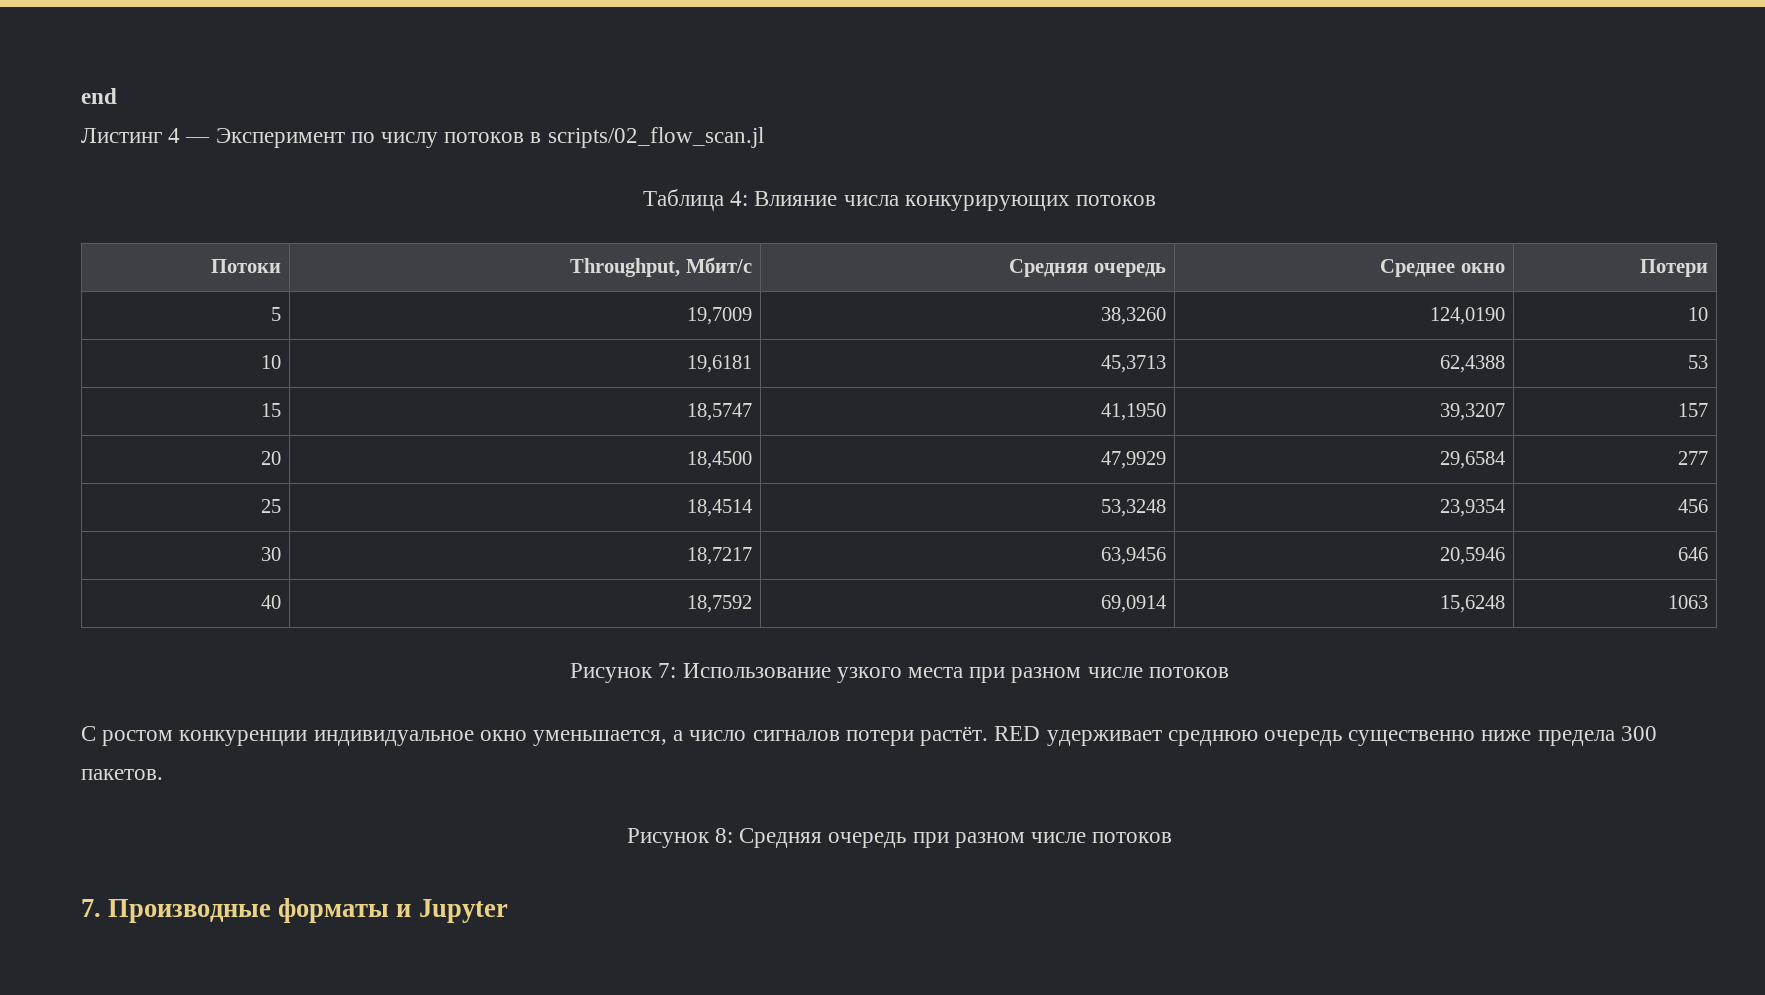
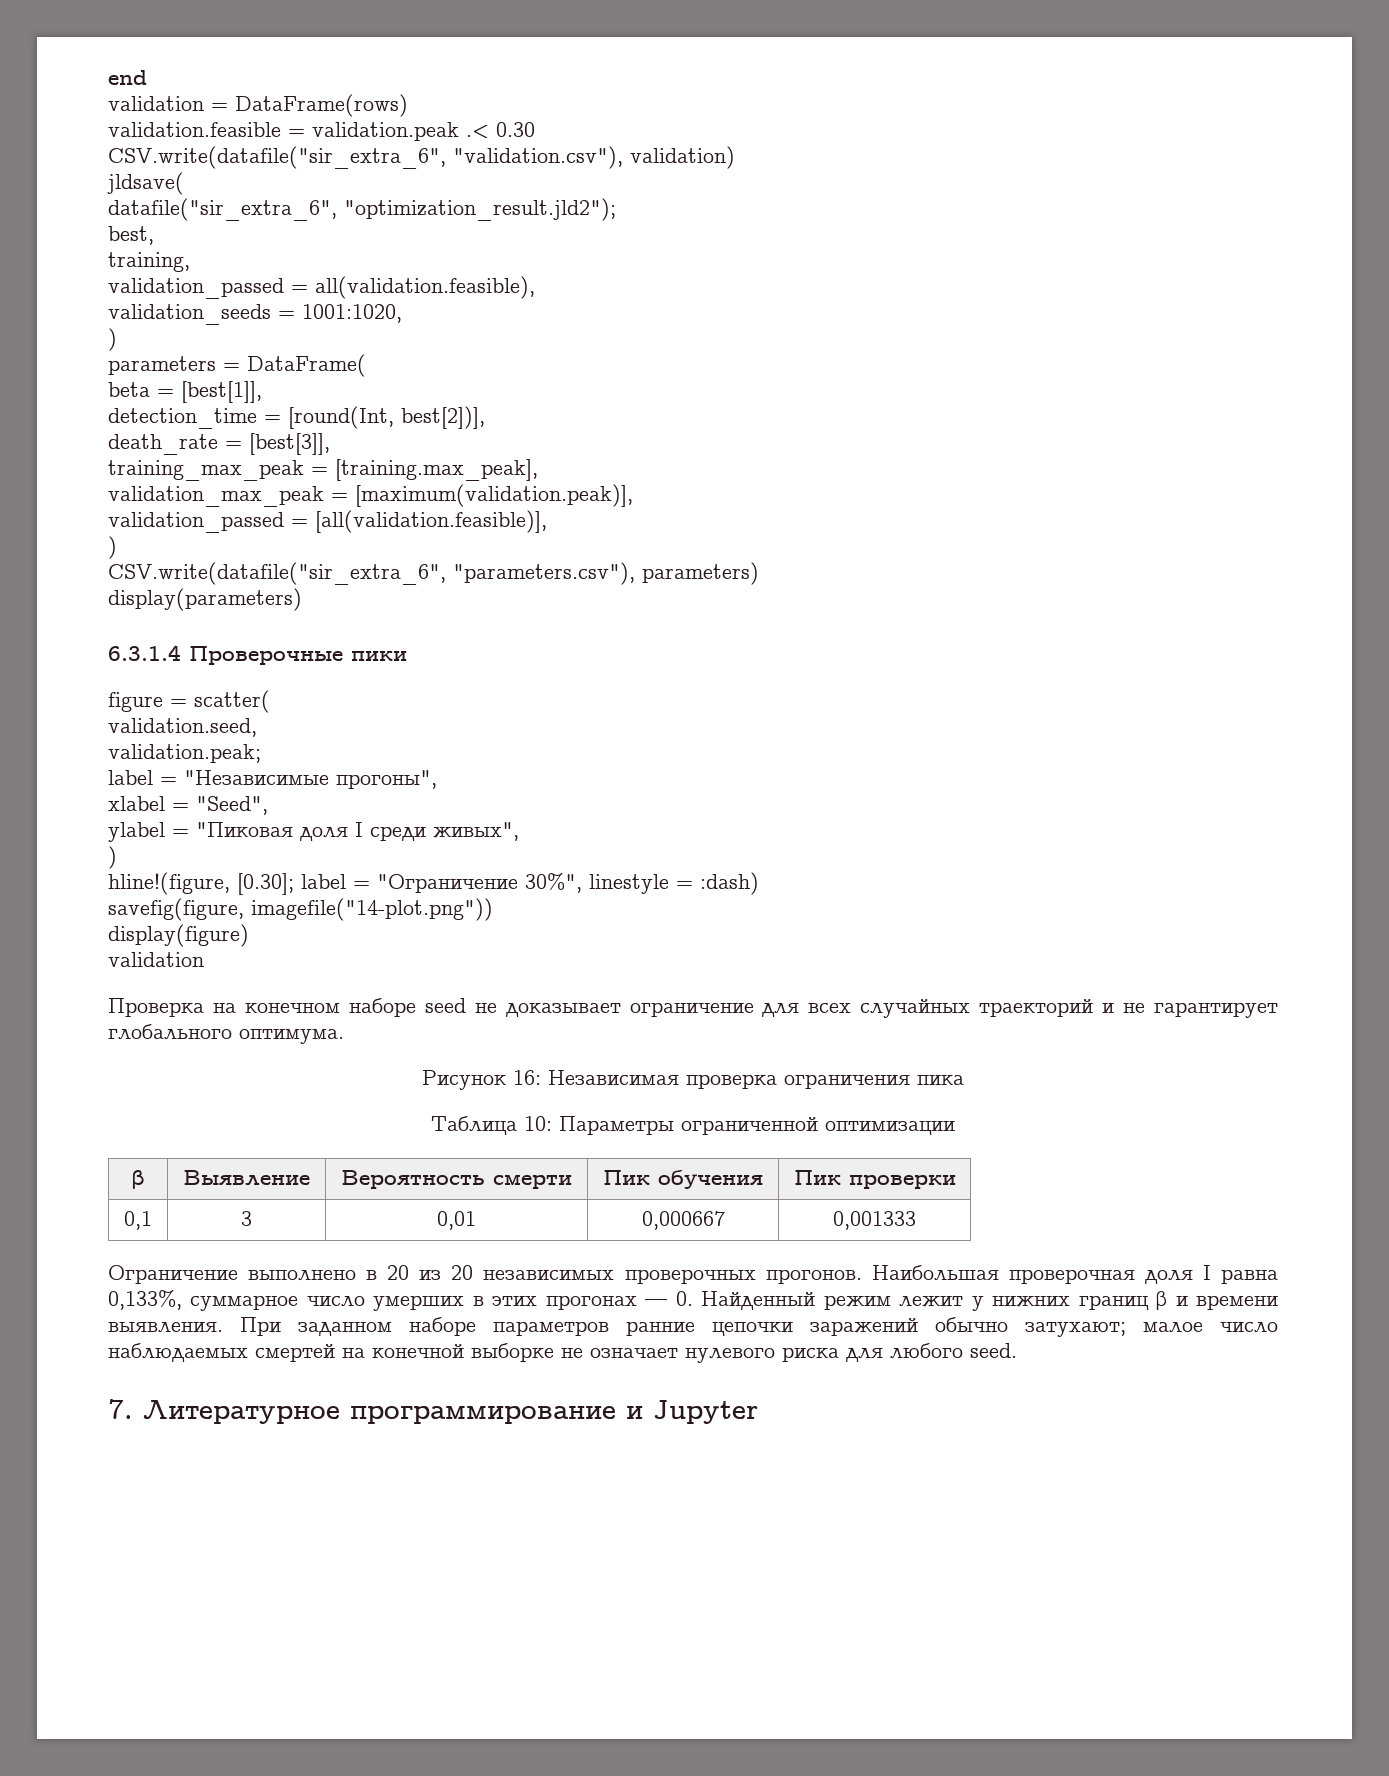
- Листинг 4 — Эксперимент по числу потоков в scripts/02_flow_scan.jl
- Таблица 4: Влияние числа конкурирующих потоков
- Потоки | Throughput, Мбит/с | Средняя очередь | Среднее окно | Потери
- 5 | 19,7009 | 38,3260 | 124,0190 | 10
- 10 | 19,6181 | 45,3713 | 62,4388 | 53
- 15 | 18,5747 | 41,1950 | 39,3207 | 157
- 20 | 18,4500 | 47,9929 | 29,6584 | 277
- 25 | 18,4514 | 53,3248 | 23,9354 | 456
- 30 | 18,7217 | 63,9456 | 20,5946 | 646
- 40 | 18,7592 | 69,0914 | 15,6248 | 1063
- Рисунок 7: Использование узкого места при разном числе потоков
- С ростом конкуренции индивидуальное окно уменьшается, а число сигналов потери растёт. RED удерживает среднюю очередь существенно ниже предела 300 пакетов.
- Рисунок 8: Средняя очередь при разном числе потоков
+ validation = DataFrame(rows)
+ validation.feasible = validation.peak .< 0.30
+ CSV.write(datafile("sir_extra_6", "validation.csv"), validation)
+ jldsave(
+ datafile("sir_extra_6", "optimization_result.jld2");
+ best,
+ training,
+ validation_passed = all(validation.feasible),
+ validation_seeds = 1001:1020,
+ )
+ parameters = DataFrame(
+ beta = [best[1]],
+ detection_time = [round(Int, best[2])],
+ death_rate = [best[3]],
+ training_max_peak = [training.max_peak],
+ validation_max_peak = [maximum(validation.peak)],
+ validation_passed = [all(validation.feasible)],
+ )
+ CSV.write(datafile("sir_extra_6", "parameters.csv"), parameters)
+ display(parameters)
+ 6.3.1.4 Проверочные пики
+ figure = scatter(
+ validation.seed,
+ validation.peak;
+ label = "Независимые прогоны",
+ xlabel = "Seed",
+ ylabel = "Пиковая доля I среди живых",
+ )
+ hline!(figure, [0.30]; label = "Ограничение 30%", linestyle = :dash)
+ savefig(figure, imagefile("14-plot.png"))
+ display(figure)
+ validation
+ Проверка на конечном наборе seed не доказывает ограничение для всех случайных траекторий и не гарантирует глобального оптимума.
+ Рисунок 16: Независимая проверка ограничения пика
+ Таблица 10: Параметры ограниченной оптимизации
+ β | Выявление | Вероятность смерти | Пик обучения | Пик проверки
+ 0,1 | 3 | 0,01 | 0,000667 | 0,001333
+ Ограничение выполнено в 20 из 20 независимых проверочных прогонов. Наибольшая проверочная доля I равна 0,133%, суммарное число умерших в этих прогонах — 0. Найденный режим лежит у нижних границ β и времени выявления. При заданном наборе параметров ранние цепочки заражений обычно затухают; малое число наблюдаемых смертей на конечной выборке не означает нулевого риска для любого seed.
- 7. Производные форматы и Jupyter
+ 7. Литературное программирование и Jupyter

